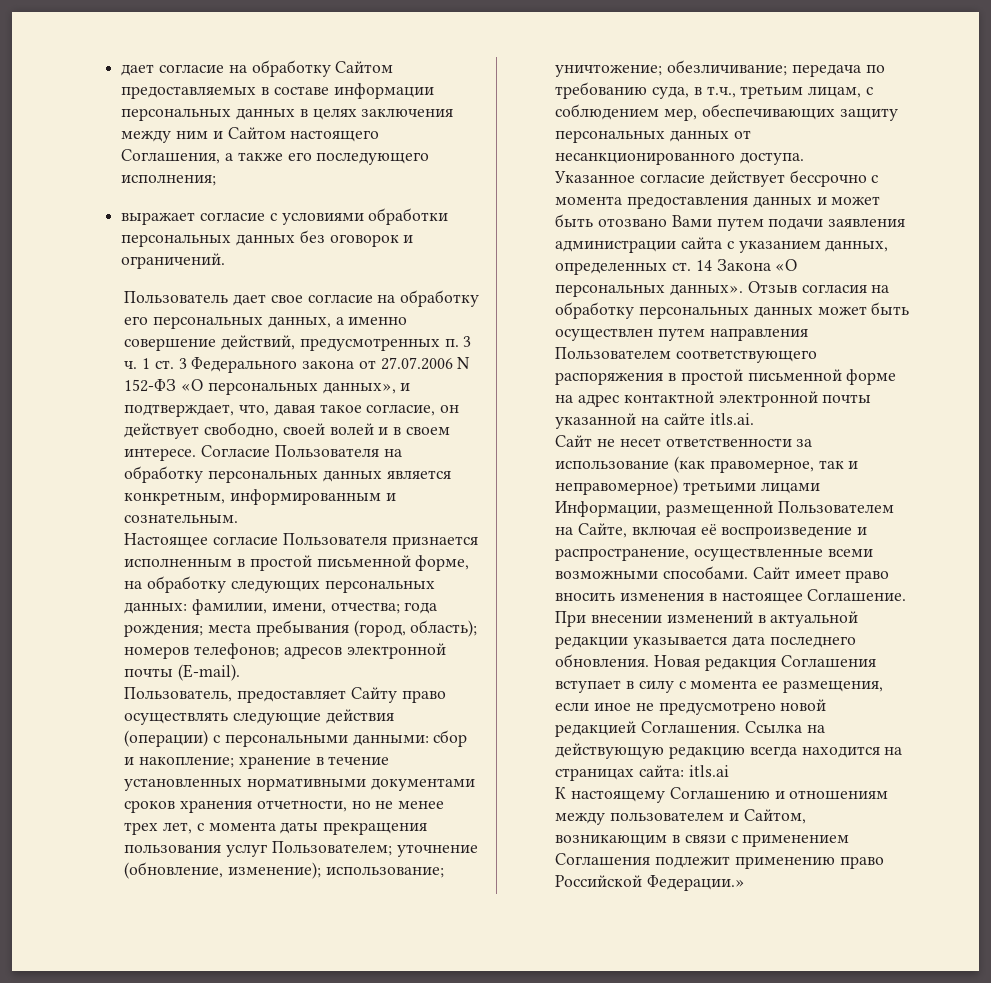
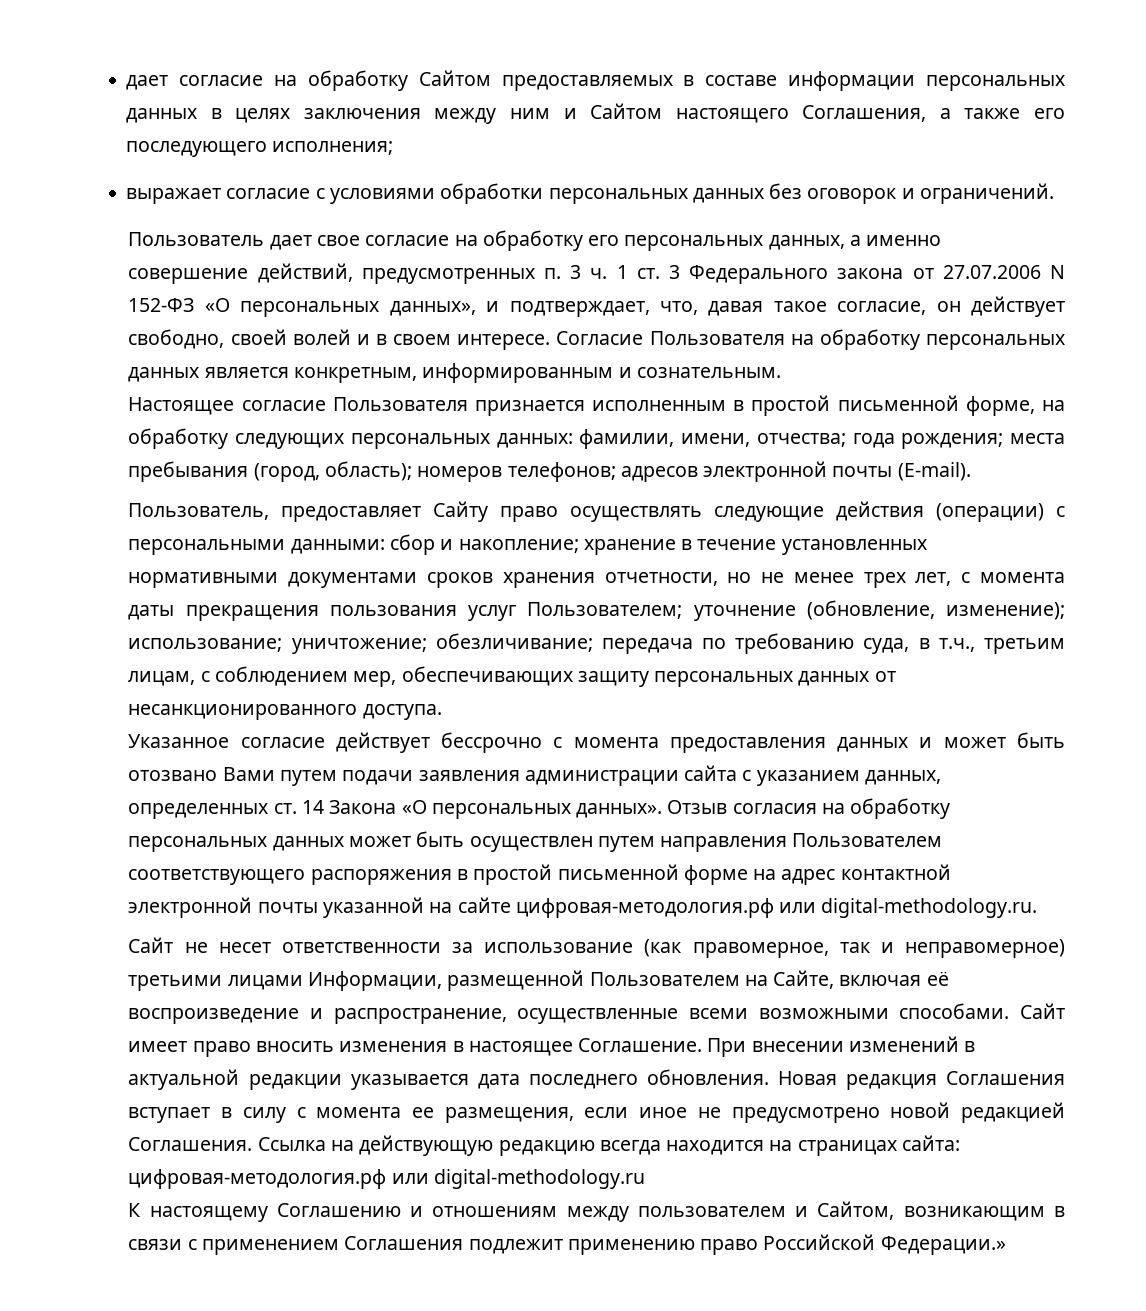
- Отзыв согласия на обработку персональных данных может быть осуществлен путем направления Пользователем соответствующего распоряжения в простой письменной форме на адрес контактной электронной почты указанной на сайте itls.ai.
+ Отзыв согласия на обработку персональных данных может быть осуществлен путем направления Пользователем соответствующего распоряжения в простой письменной форме на адрес контактной электронной почты указанной на сайте цифровая-методология.рф или digital-methodology.ru.
- Ссылка на действующую редакцию всегда находится на страницах сайта: itls.ai
+ Ссылка на действующую редакцию всегда находится на страницах сайта: цифровая-методология.рф или digital-methodology.ru

